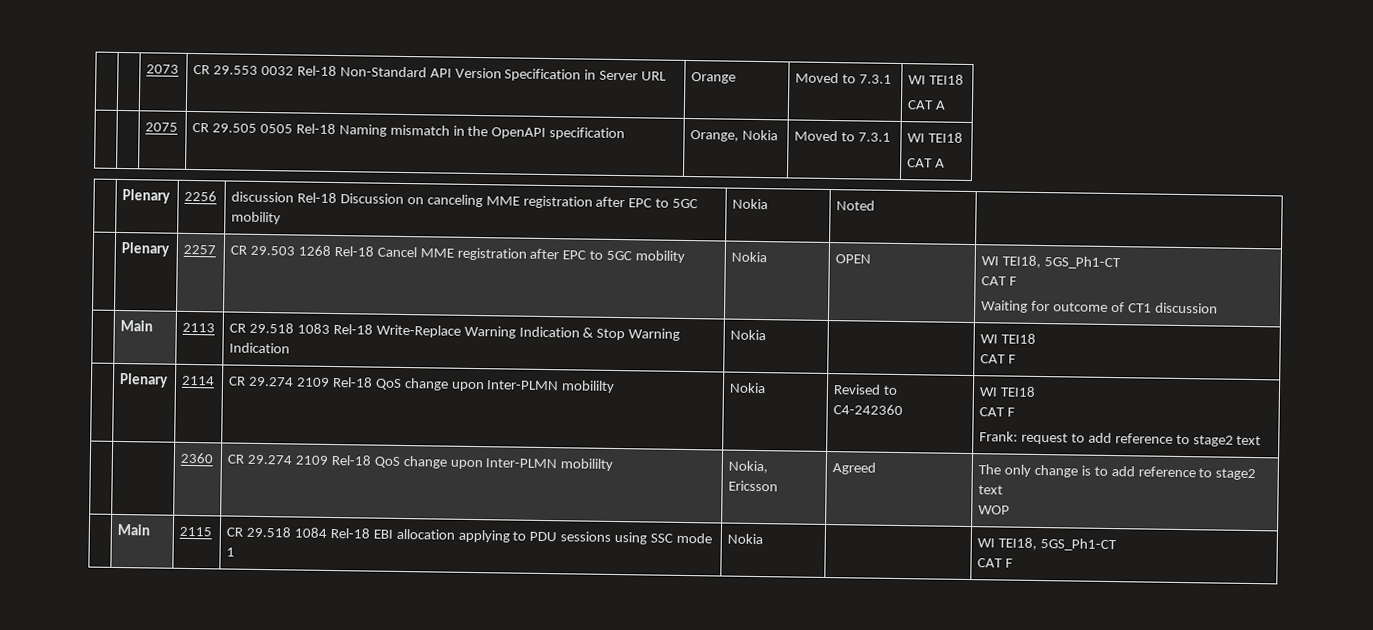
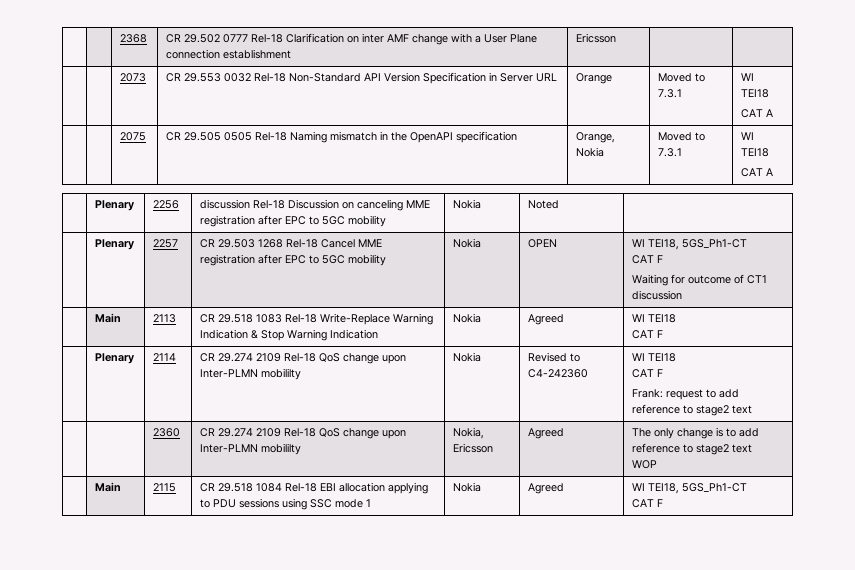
+ | | 2368 | CR 29.502 0777 Rel-18 Clarification on inter AMF change with a User Plane connection establishment | Ericsson | |
- | Main | 2113 | CR 29.518 1083 Rel-18 Write-Replace Warning Indication & Stop Warning Indication | Nokia | | WI TEI18
+ | Main | 2113 | CR 29.518 1083 Rel-18 Write-Replace Warning Indication & Stop Warning Indication | Nokia | Agreed | WI TEI18
- | Main | 2115 | CR 29.518 1084 Rel-18 EBI allocation applying to PDU sessions using SSC mode 1 | Nokia | | WI TEI18, 5GS_Ph1-CT
+ | Main | 2115 | CR 29.518 1084 Rel-18 EBI allocation applying to PDU sessions using SSC mode 1 | Nokia | Agreed | WI TEI18, 5GS_Ph1-CT

